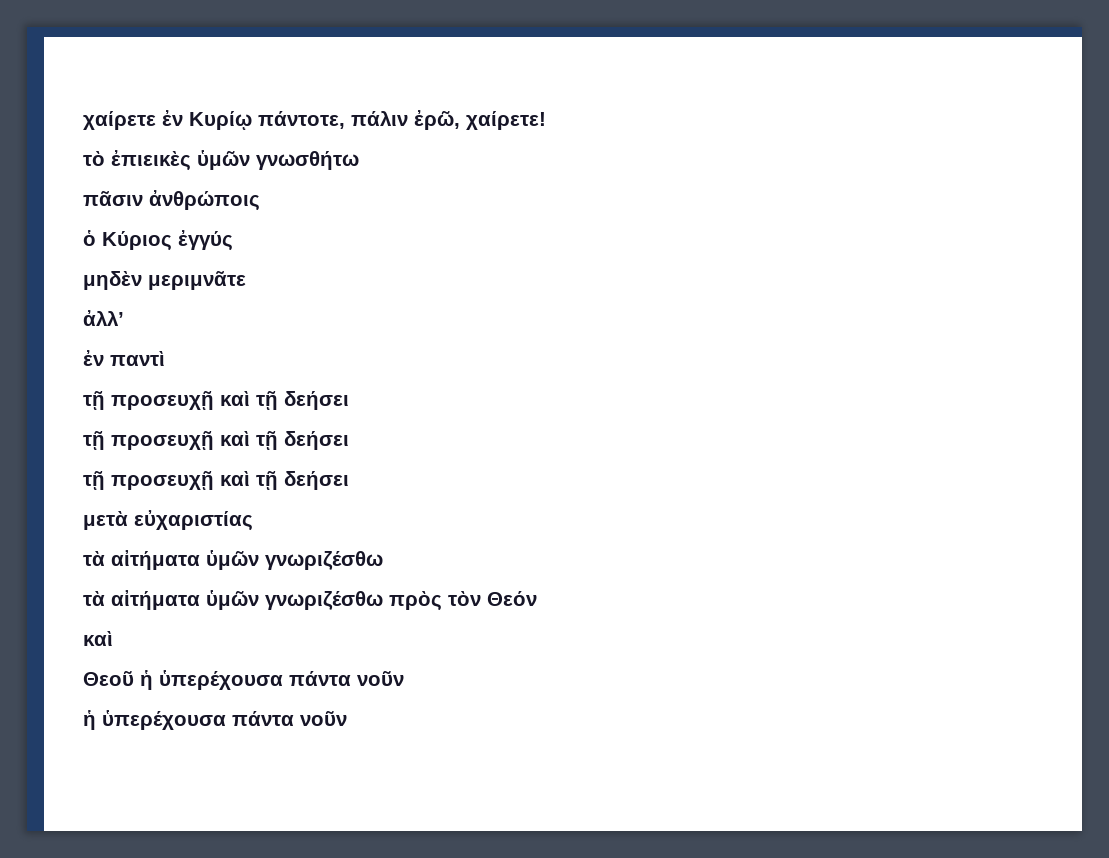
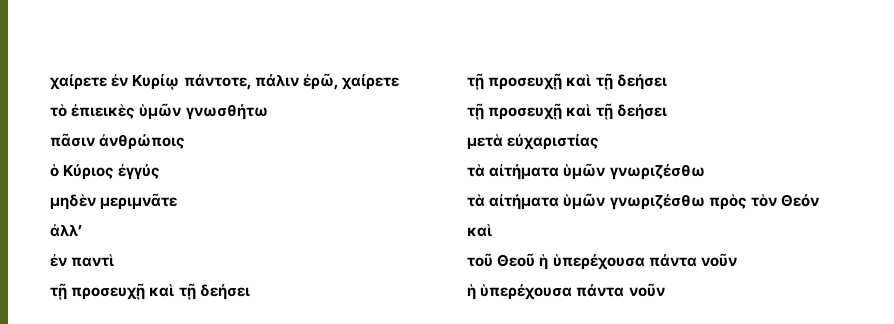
- χαίρετε ἐν Κυρίῳ πάντοτε, πάλιν ἐρῶ, χαίρετε!
+ χαίρετε ἐν Κυρίῳ πάντοτε, πάλιν ἐρῶ, χαίρετε
- Θεοῦ ἡ ὑπερέχουσα πάντα νοῦν
+ τοῦ Θεοῦ ἡ ὑπερέχουσα πάντα νοῦν

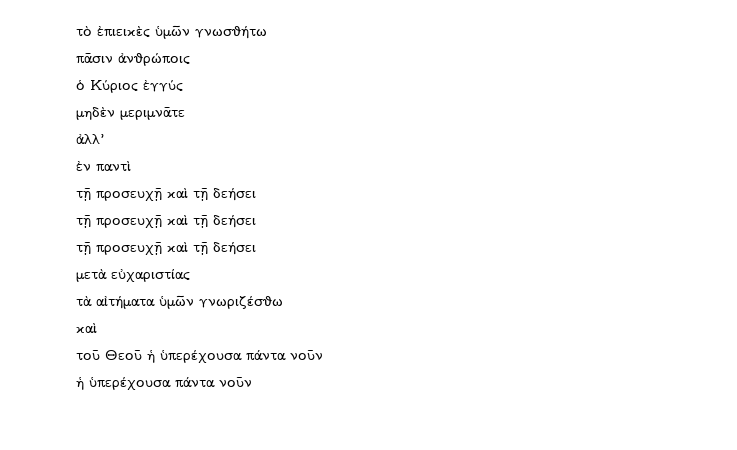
- χαίρετε ἐν Κυρίῳ πάντοτε, πάλιν ἐρῶ, χαίρετε
- τὰ αἰτήματα ὑμῶν γνωριζέσθω πρὸς τὸν Θεόν

